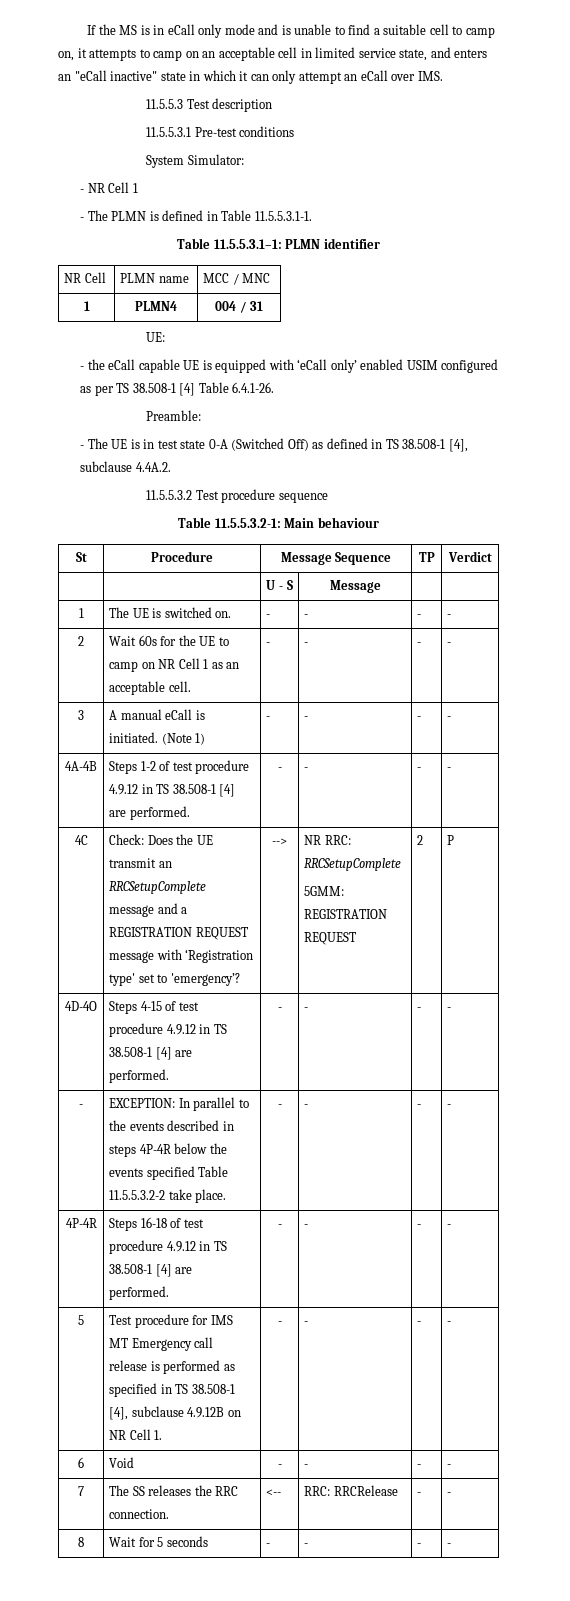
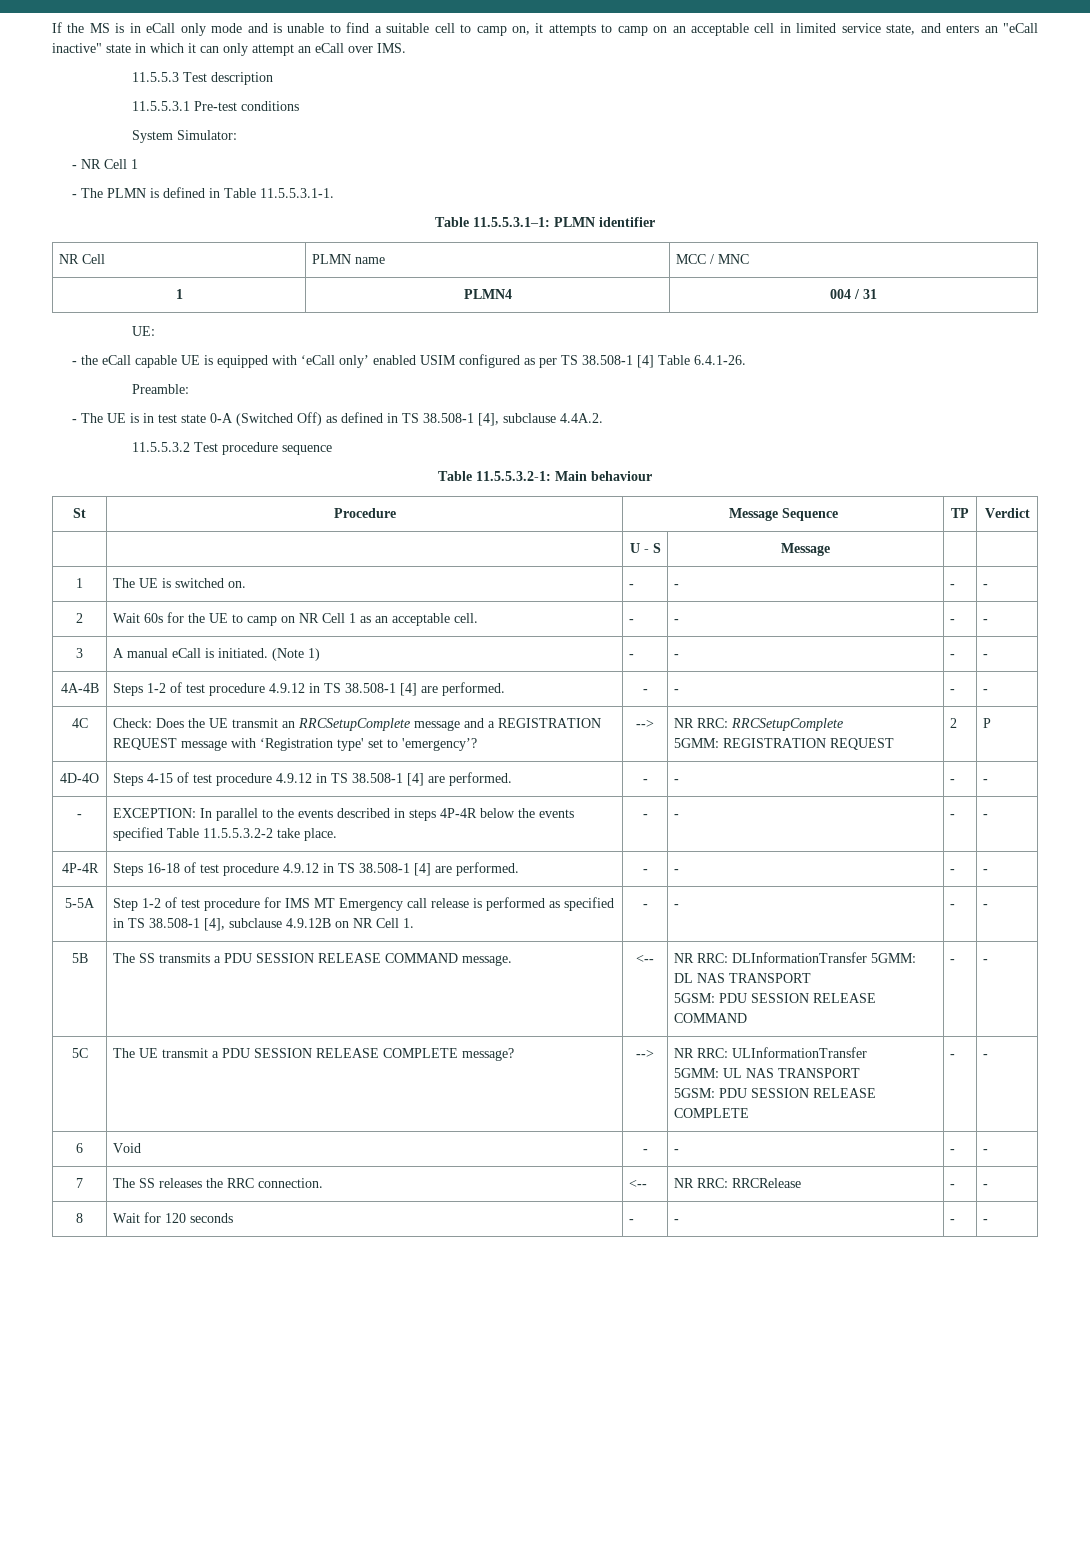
- 5 | Test procedure for IMS MT Emergency call release is performed as specified in TS 38.508-1 [4], subclause 4.9.12B on NR Cell 1. | - | - | - | -
+ 5-5A | Step 1-2 of test procedure for IMS MT Emergency call release is performed as specified in TS 38.508-1 [4], subclause 4.9.12B on NR Cell 1. | - | - | - | -
+ 5B | The SS transmits a PDU SESSION RELEASE COMMAND message. | <-- | NR RRC: DLInformationTransfer 5GMM: DL NAS TRANSPORT
+ 5GSM: PDU SESSION RELEASE COMMAND | - | -
+ 5C | The UE transmit a PDU SESSION RELEASE COMPLETE message? | --> | NR RRC: ULInformationTransfer
+ 5GMM: UL NAS TRANSPORT
+ 5GSM: PDU SESSION RELEASE COMPLETE | - | -
- 7 | The SS releases the RRC connection. | <-- | RRC: RRCRelease | - | -
+ 7 | The SS releases the RRC connection. | <-- | NR RRC: RRCRelease | - | -
- 8 | Wait for 5 seconds | - | - | - | -
+ 8 | Wait for 120 seconds | - | - | - | -

